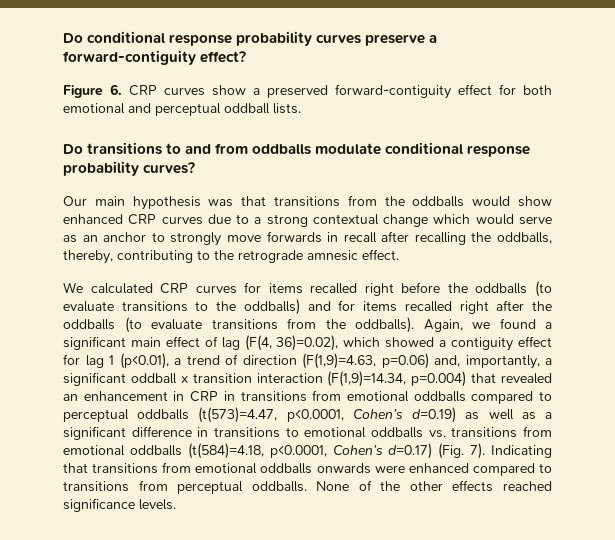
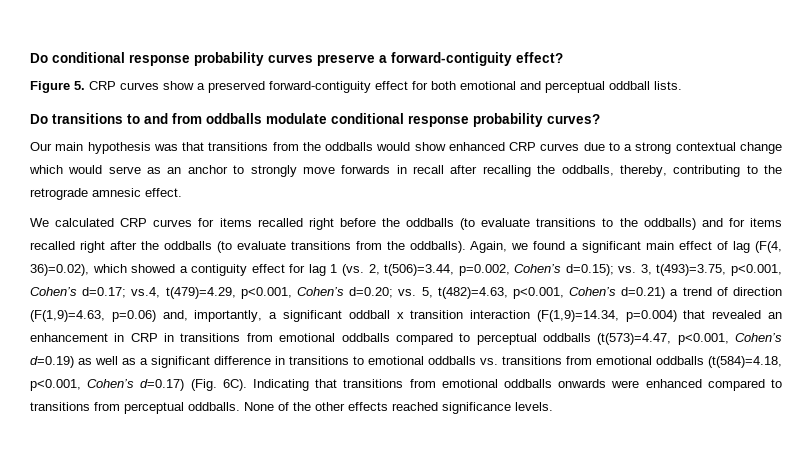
- Figure 6. CRP curves show a preserved forward-contiguity effect for both emotional and perceptual oddball lists.
+ Figure 5. CRP curves show a preserved forward-contiguity effect for both emotional and perceptual oddball lists.
- Again, we found a significant main effect of lag (F(4, 36)=0.02), which showed a contiguity effect for lag 1 (p<0.01), a trend of direction (F(1,9)=4.63, p=0.06) and, importantly, a significant oddball x transition interaction (F(1,9)=14.34, p=0.004) that revealed an enhancement in CRP in transitions from emotional oddballs compared to perceptual oddballs (t(573)=4.47, p<0.0001, Cohen’s d=0.19) as well as a significant difference in transitions to emotional oddballs vs. transitions from emotional oddballs (t(584)=4.18, p<0.0001, Cohen’s d=0.17) (Fig. 7).
+ Again, we found a significant main effect of lag (F(4, 36)=0.02), which showed a contiguity effect for lag 1 (vs. 2, t(506)=3.44, p=0.002, Cohen’s d=0.15); vs. 3, t(493)=3.75, p<0.001, Cohen’s d=0.17; vs.4, t(479)=4.29, p<0.001, Cohen’s d=0.20; vs. 5, t(482)=4.63, p<0.001, Cohen’s d=0.21) a trend of direction (F(1,9)=4.63, p=0.06) and, importantly, a significant oddball x transition interaction (F(1,9)=14.34, p=0.004) that revealed an enhancement in CRP in transitions from emotional oddballs compared to perceptual oddballs (t(573)=4.47, p<0.001, Cohen’s d=0.19) as well as a significant difference in transitions to emotional oddballs vs. transitions from emotional oddballs (t(584)=4.18, p<0.001, Cohen’s d=0.17) (Fig. 6C).

